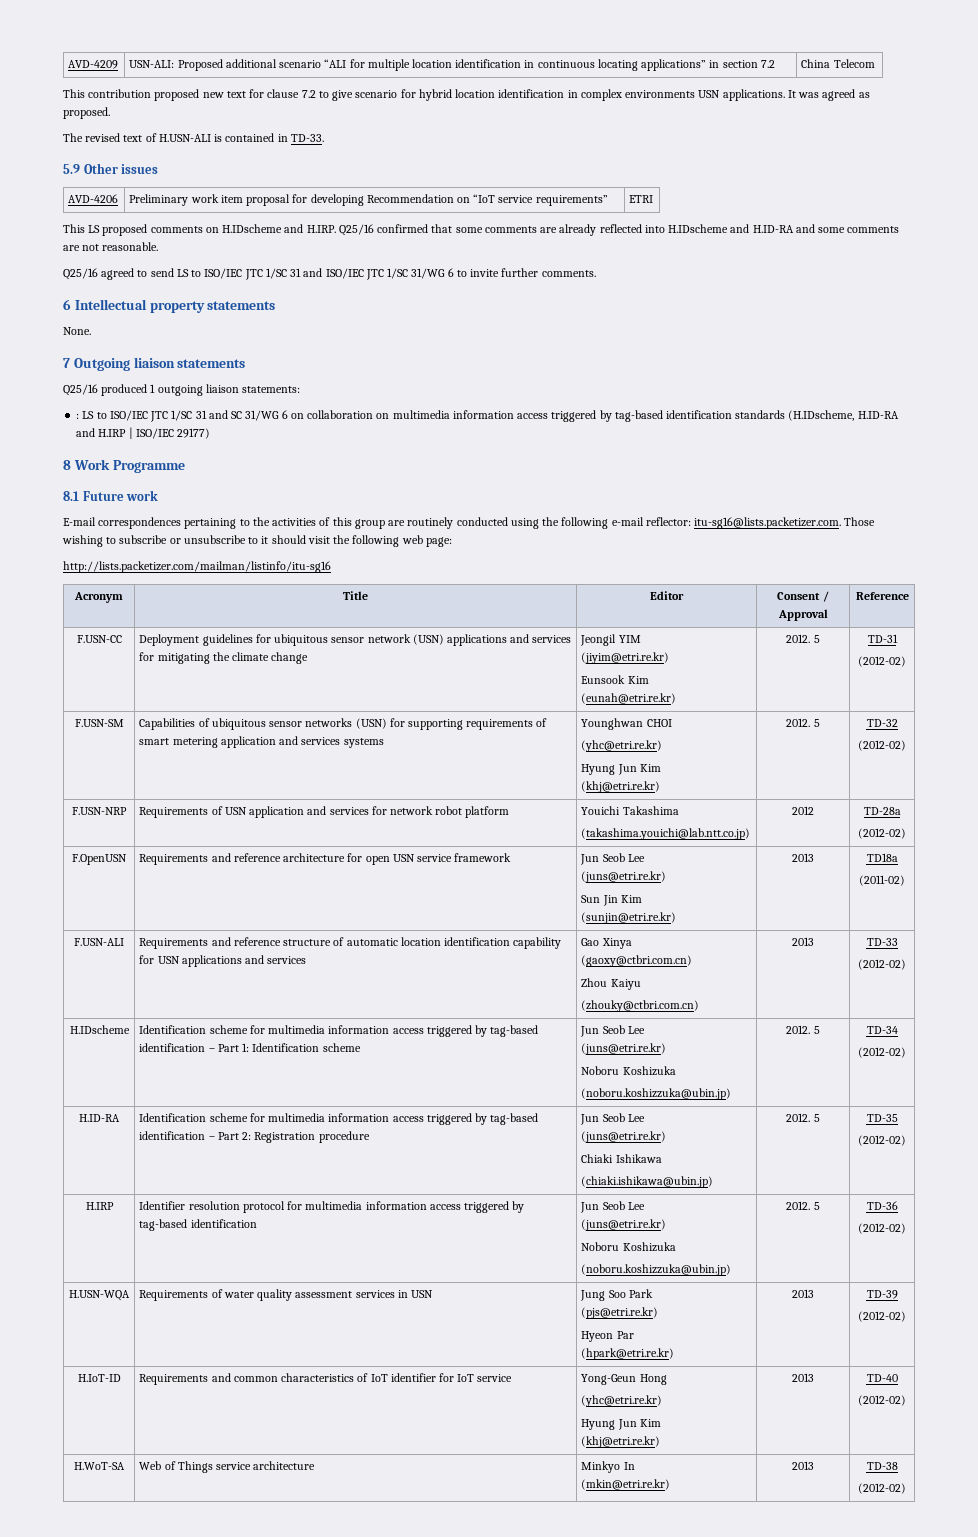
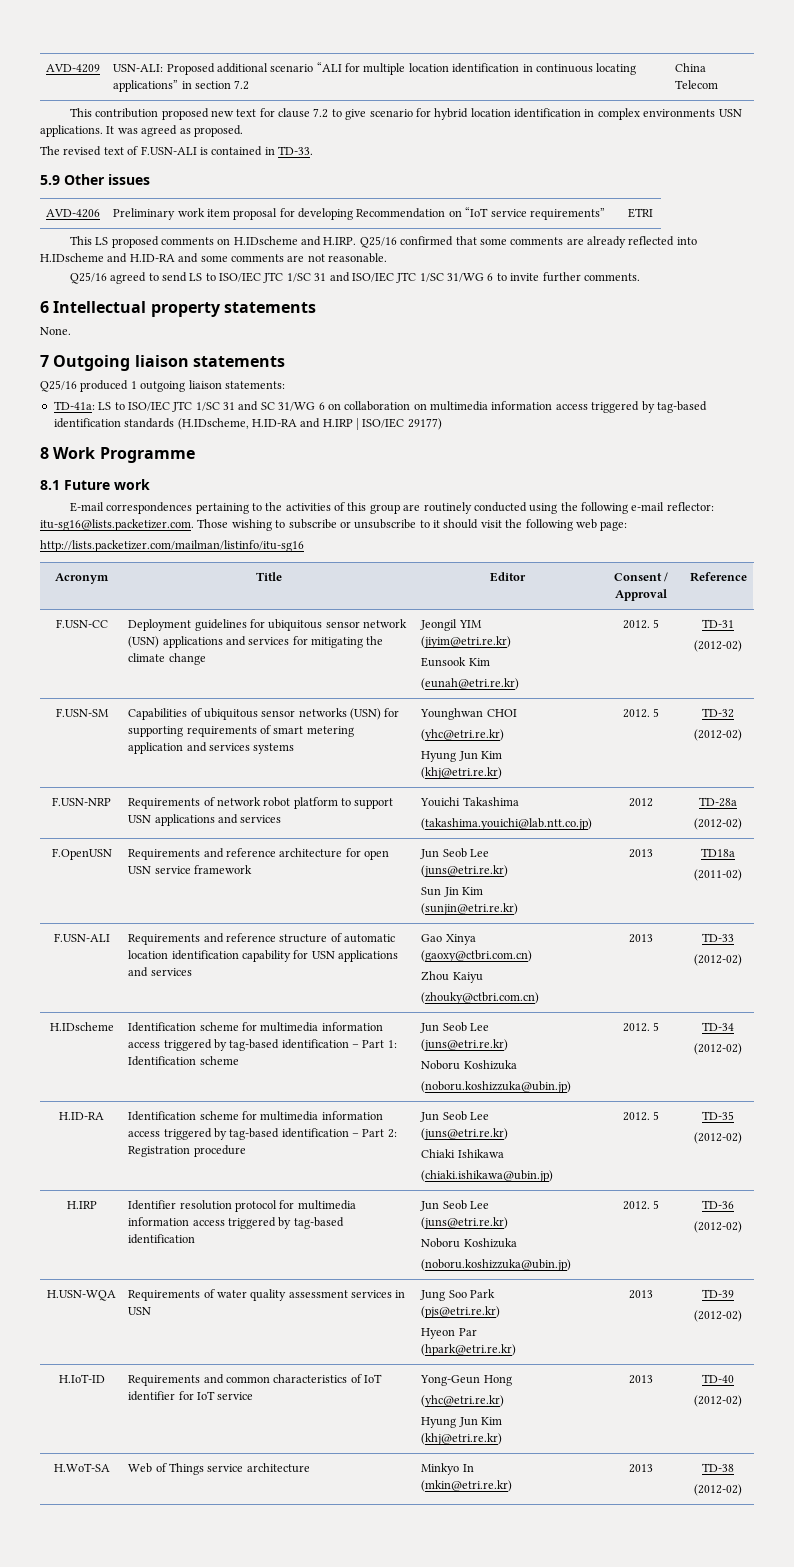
- The revised text of H.USN-ALI is contained in TD-33.
+ The revised text of F.USN-ALI is contained in TD-33.
- : LS to ISO/IEC JTC 1/SC 31 and SC 31/WG 6 on collaboration on multimedia information access triggered by tag-based identification standards (H.IDscheme, H.ID-RA and H.IRP | ISO/IEC 29177)
+ TD-41a: LS to ISO/IEC JTC 1/SC 31 and SC 31/WG 6 on collaboration on multimedia information access triggered by tag-based identification standards (H.IDscheme, H.ID-RA and H.IRP | ISO/IEC 29177)
- F.USN-NRP | Requirements of USN application and services for network robot platform | Youichi Takashima
+ F.USN-NRP | Requirements of network robot platform to support USN applications and services | Youichi Takashima

